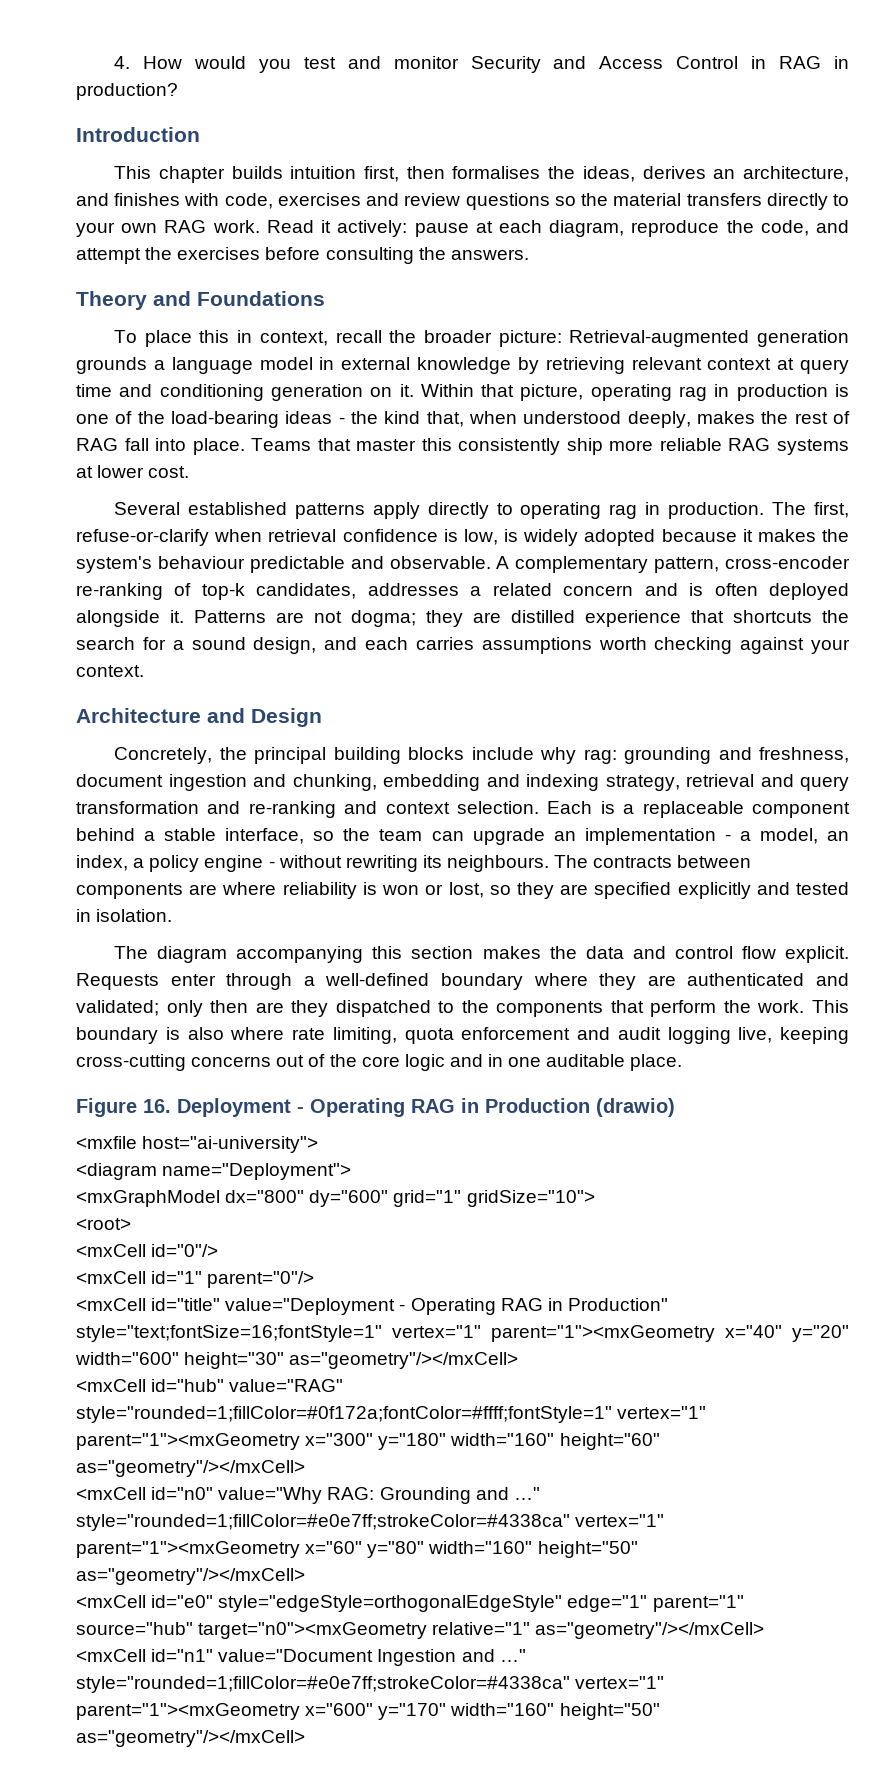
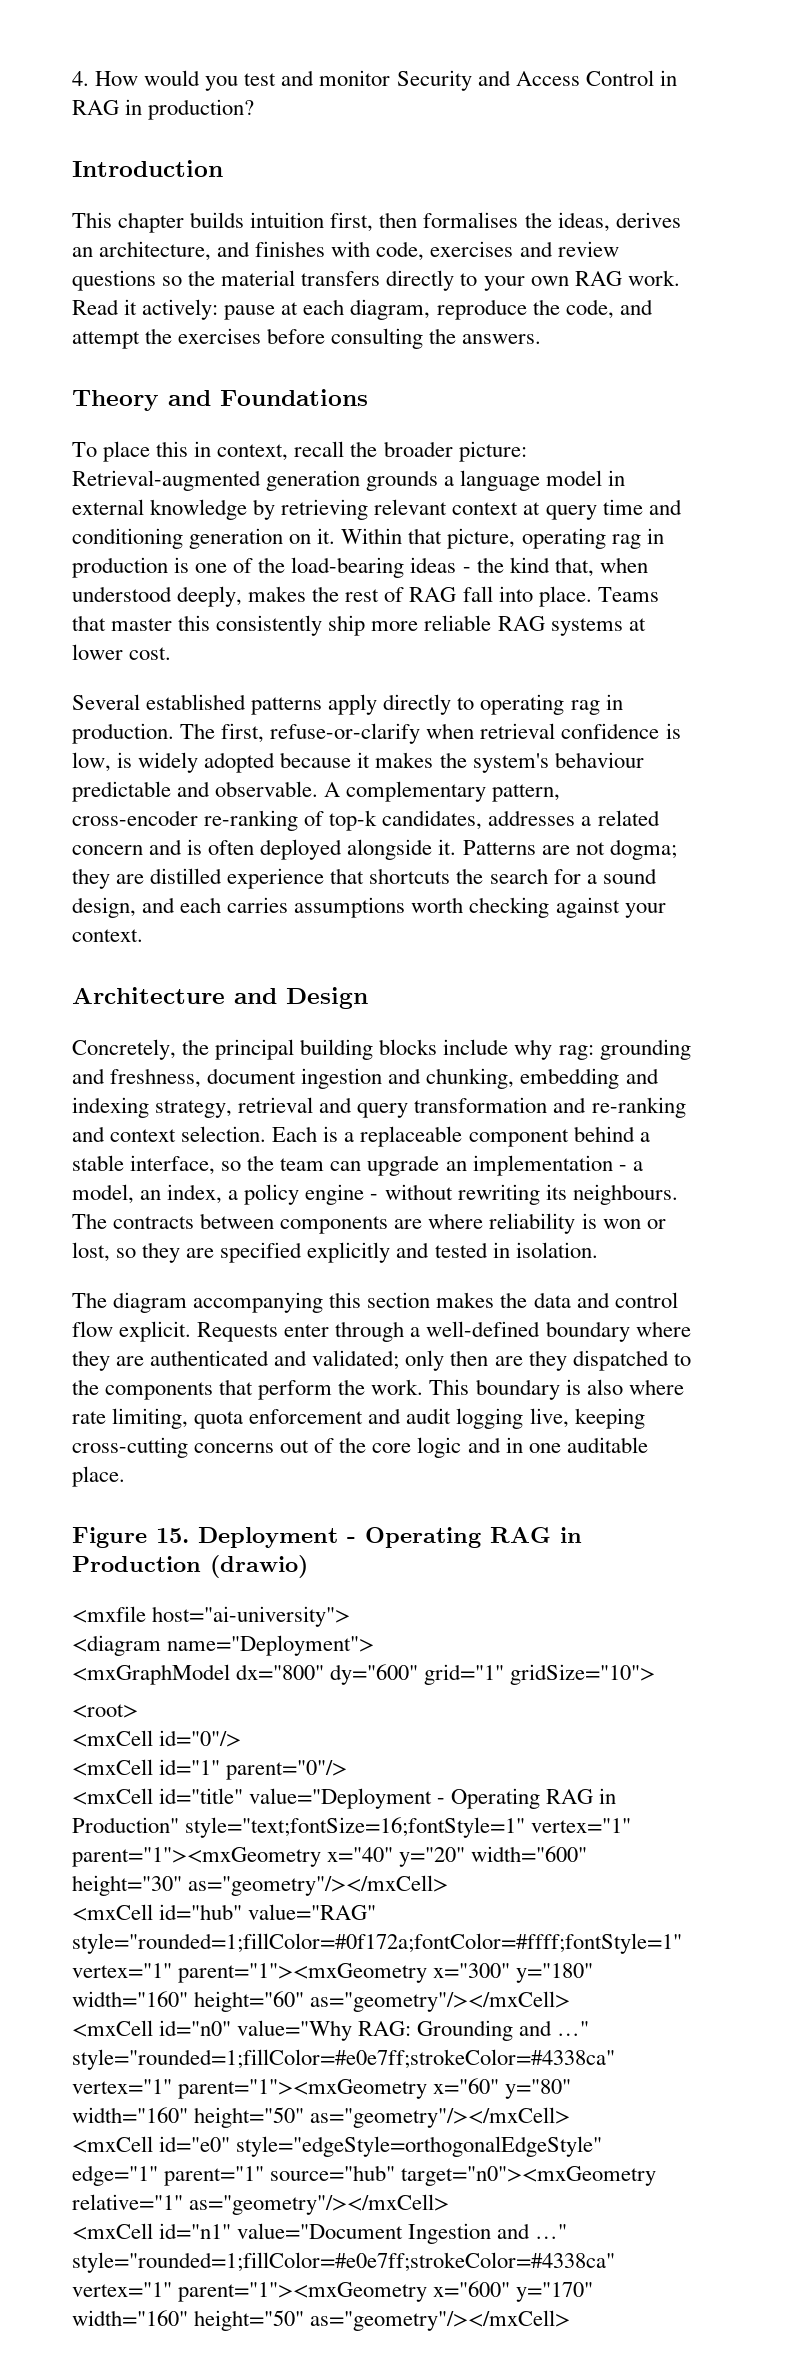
- Figure 16. Deployment - Operating RAG in Production (drawio)
+ Figure 15. Deployment - Operating RAG in Production (drawio)

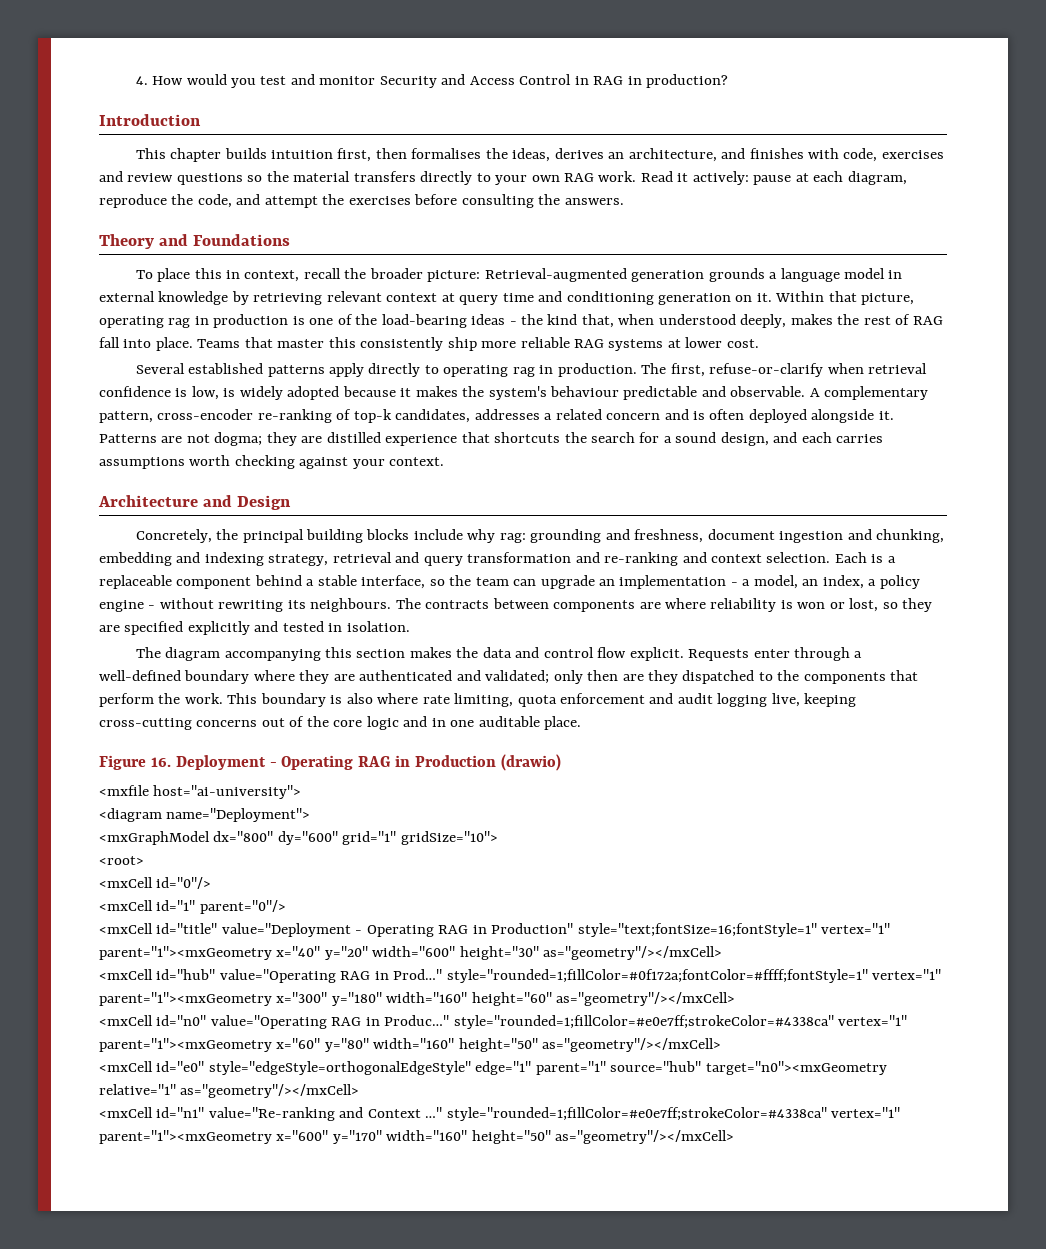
- Figure 15. Deployment - Operating RAG in Production (drawio)
+ Figure 16. Deployment - Operating RAG in Production (drawio)
- <mxCell id="hub" value="RAG" style="rounded=1;fillColor=#0f172a;fontColor=#ffff;fontStyle=1" vertex="1" parent="1"><mxGeometry x="300" y="180" width="160" height="60" as="geometry"/></mxCell>
+ <mxCell id="hub" value="Operating RAG in Prod…" style="rounded=1;fillColor=#0f172a;fontColor=#ffff;fontStyle=1" vertex="1" parent="1"><mxGeometry x="300" y="180" width="160" height="60" as="geometry"/></mxCell>
- <mxCell id="n0" value="Why RAG: Grounding and …" style="rounded=1;fillColor=#e0e7ff;strokeColor=#4338ca" vertex="1" parent="1"><mxGeometry x="60" y="80" width="160" height="50" as="geometry"/></mxCell>
+ <mxCell id="n0" value="Operating RAG in Produc…" style="rounded=1;fillColor=#e0e7ff;strokeColor=#4338ca" vertex="1" parent="1"><mxGeometry x="60" y="80" width="160" height="50" as="geometry"/></mxCell>
- <mxCell id="n1" value="Document Ingestion and …" style="rounded=1;fillColor=#e0e7ff;strokeColor=#4338ca" vertex="1" parent="1"><mxGeometry x="600" y="170" width="160" height="50" as="geometry"/></mxCell>
+ <mxCell id="n1" value="Re-ranking and Context …" style="rounded=1;fillColor=#e0e7ff;strokeColor=#4338ca" vertex="1" parent="1"><mxGeometry x="600" y="170" width="160" height="50" as="geometry"/></mxCell>

